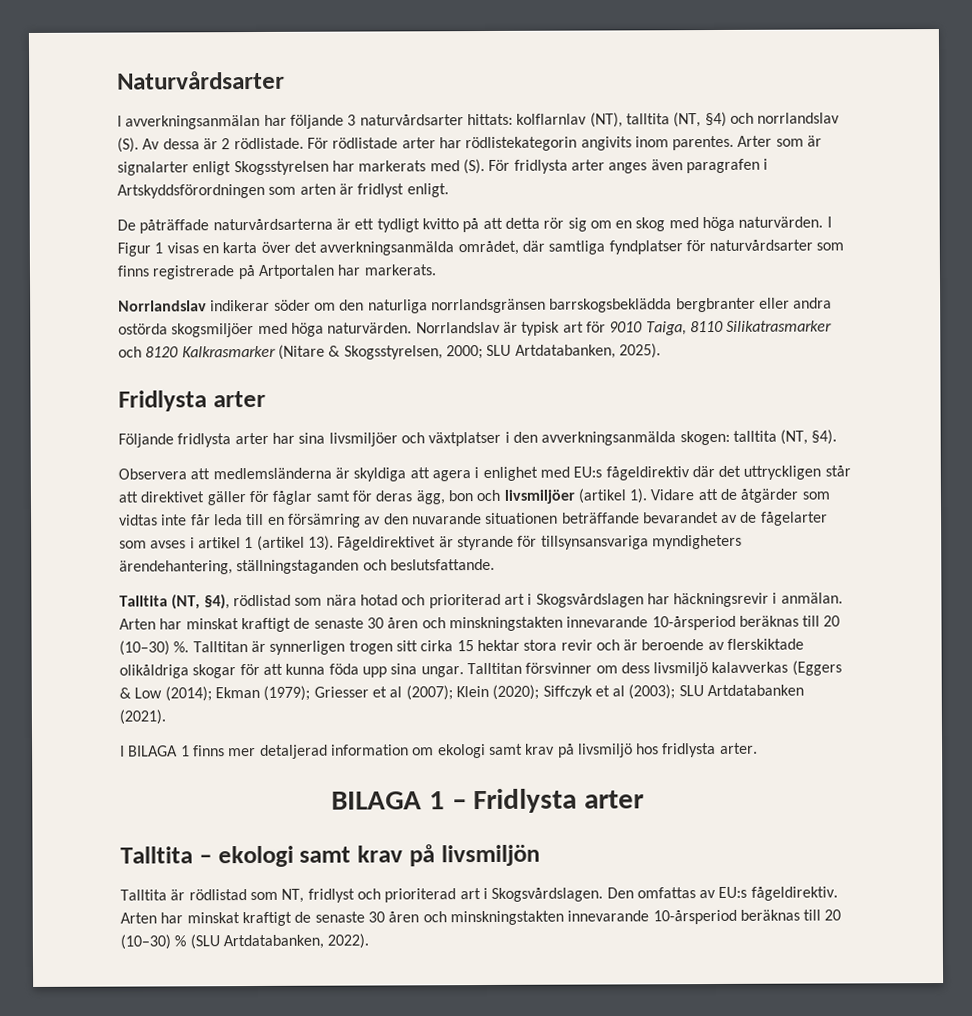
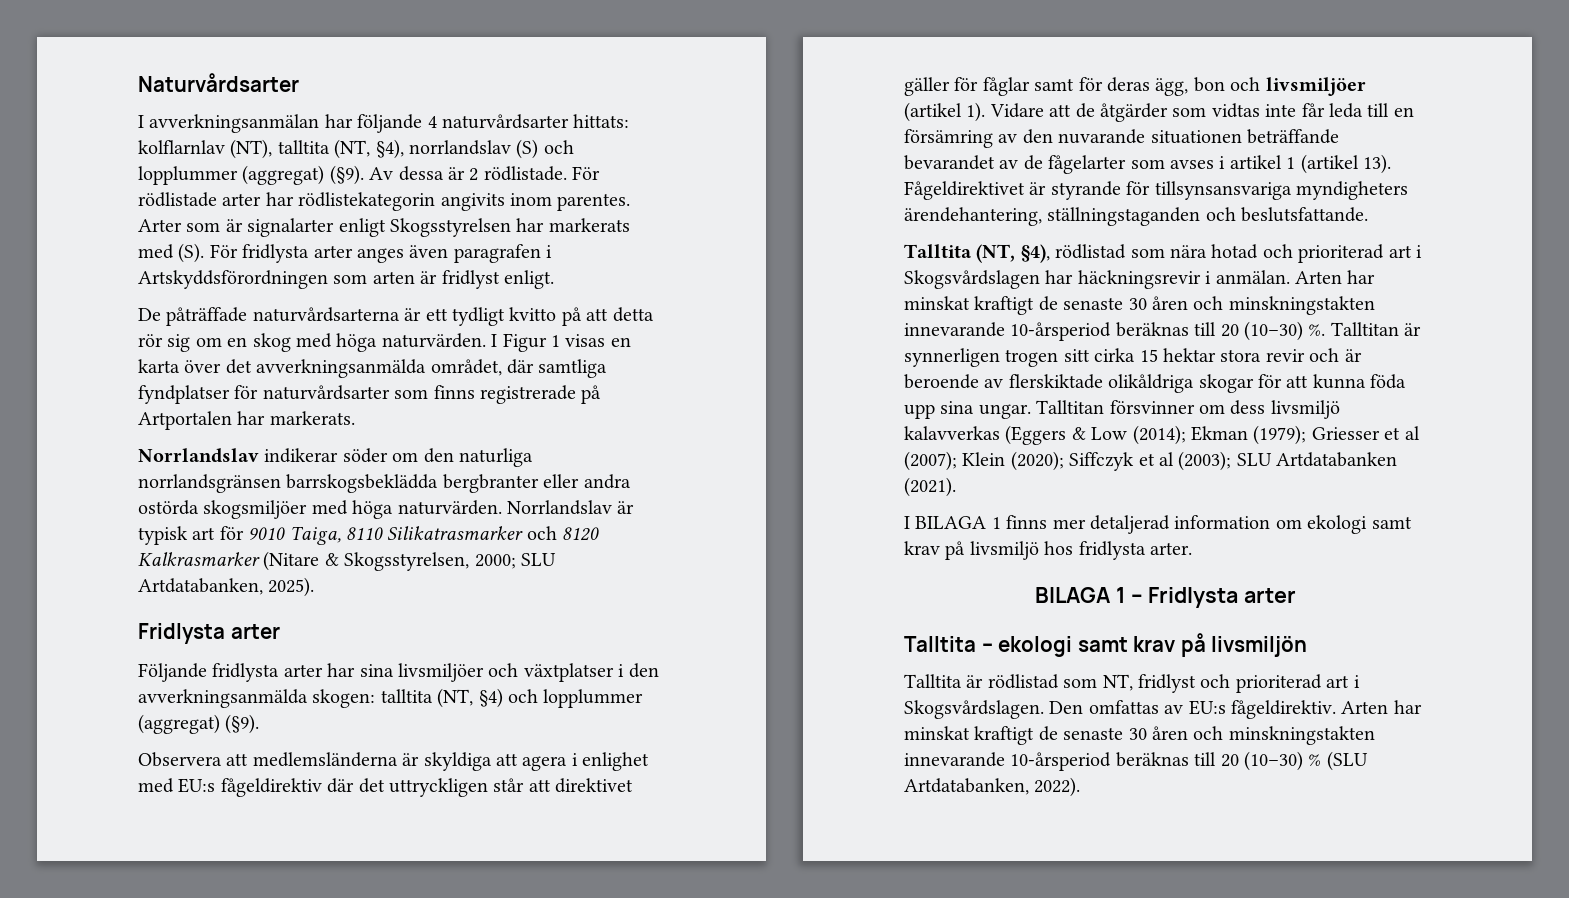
- I avverkningsanmälan har följande 3 naturvårdsarter hittats: kolflarnlav (NT), talltita (NT, §4) och norrlandslav (S). Av dessa är 2 rödlistade.
+ I avverkningsanmälan har följande 4 naturvårdsarter hittats: kolflarnlav (NT), talltita (NT, §4), norrlandslav (S) och lopplummer (aggregat) (§9). Av dessa är 2 rödlistade.
- Följande fridlysta arter har sina livsmiljöer och växtplatser i den avverkningsanmälda skogen: talltita (NT, §4).
+ Följande fridlysta arter har sina livsmiljöer och växtplatser i den avverkningsanmälda skogen: talltita (NT, §4) och lopplummer (aggregat) (§9).

